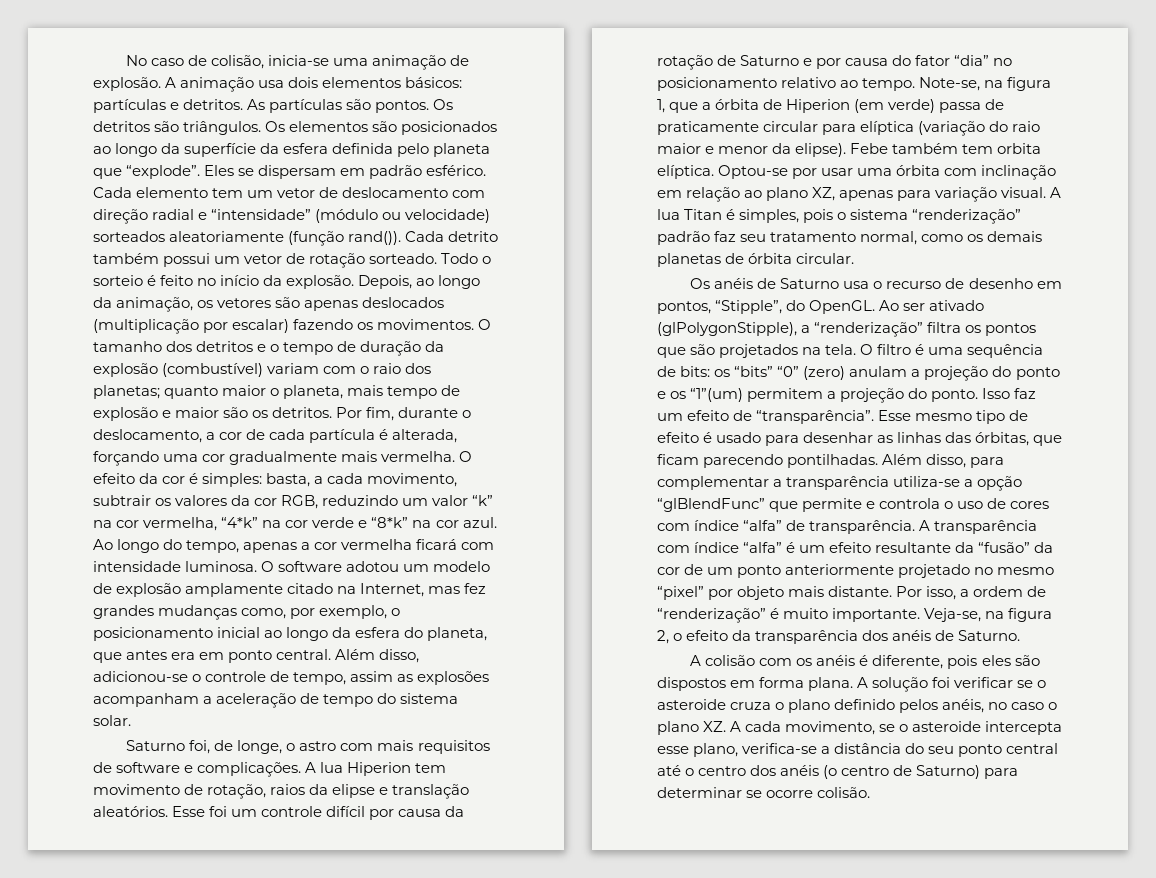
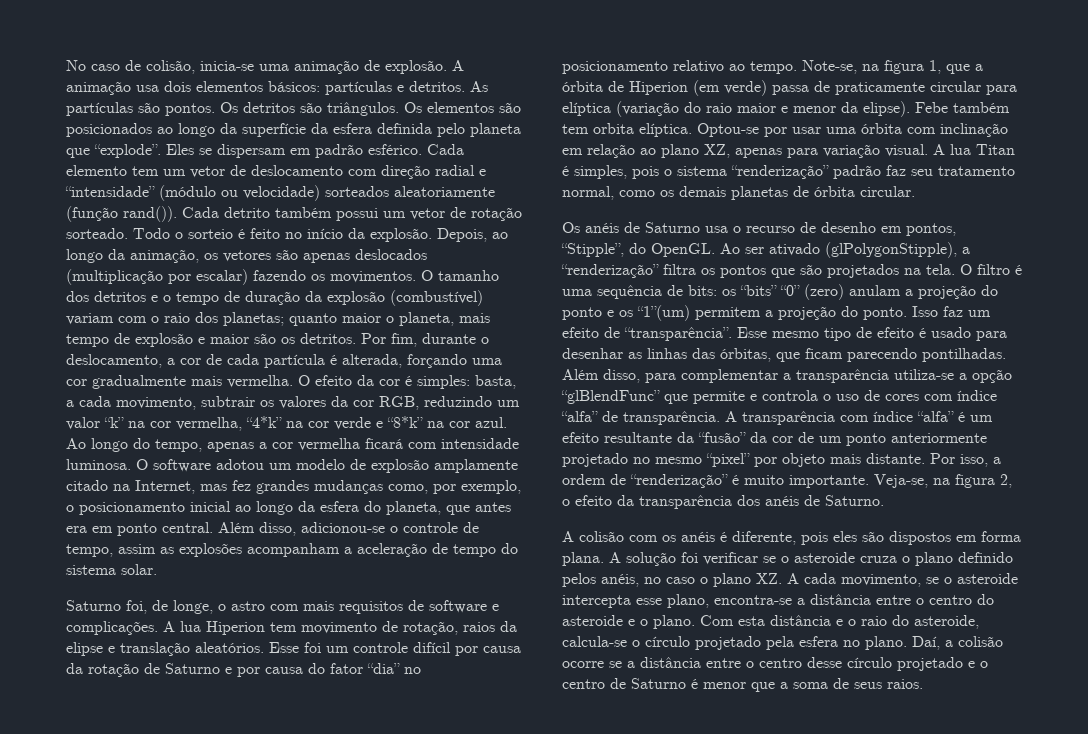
- A solução foi verificar se o asteroide cruza o plano definido pelos anéis, no caso o plano XZ. A cada movimento, se o asteroide intercepta esse plano, verifica-se a distância do seu ponto central até o centro dos anéis (o centro de Saturno) para determinar se ocorre colisão.
+ A solução foi verificar se o asteroide cruza o plano definido pelos anéis, no caso o plano XZ. A cada movimento, se o asteroide intercepta esse plano, encontra-se a distância entre o centro do asteroide e o plano. Com esta distância e o raio do asteroide, calcula-se o círculo projetado pela esfera no plano. Daí, a colisão ocorre se a distância entre o centro desse círculo projetado e o centro de Saturno é menor que a soma de seus raios.

